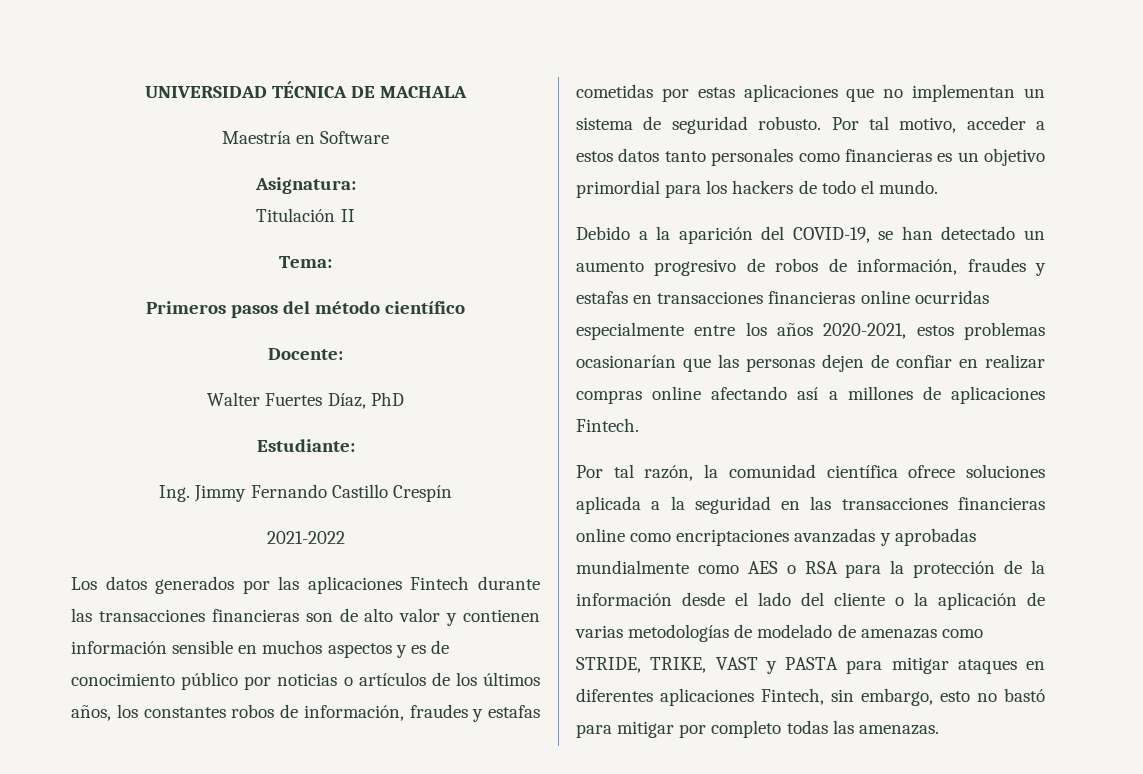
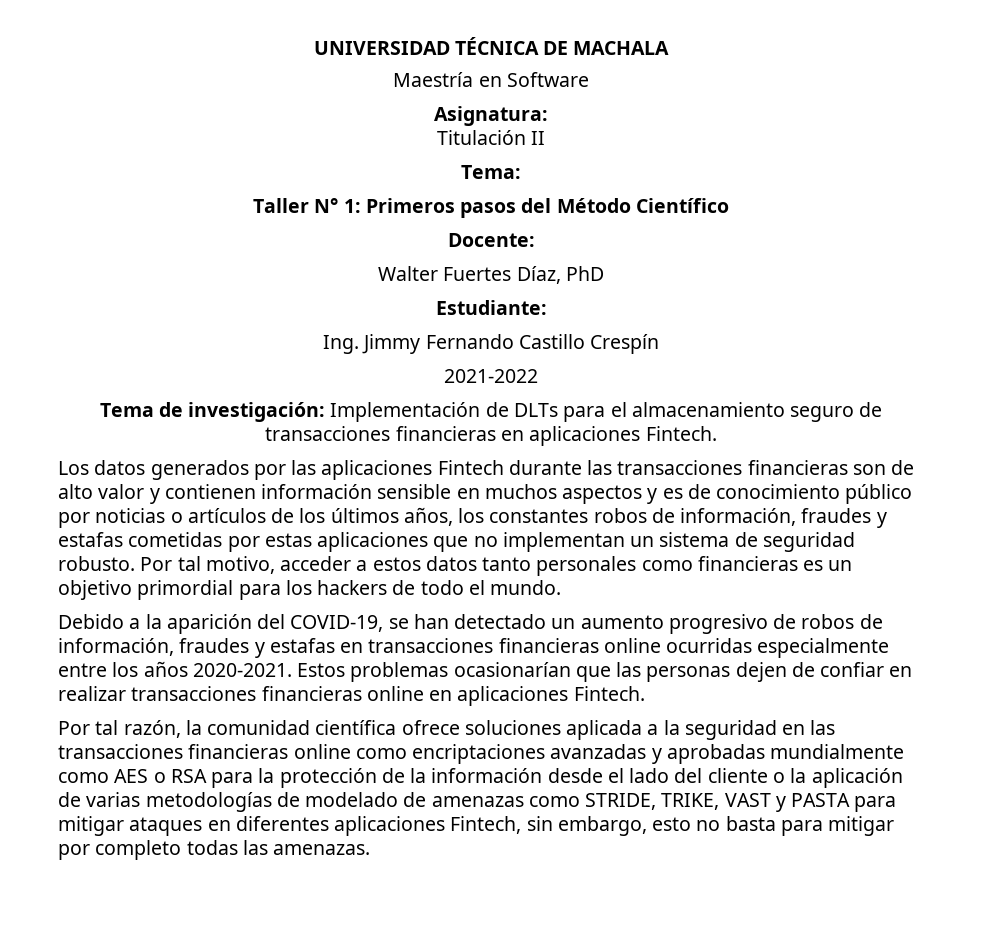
- Primeros pasos del método científico
+ Taller N° 1: Primeros pasos del Método Científico
+ Tema de investigación: Implementación de DLTs para el almacenamiento seguro de transacciones financieras en aplicaciones Fintech.
- Debido a la aparición del COVID-19, se han detectado un aumento progresivo de robos de información, fraudes y estafas en transacciones financieras online ocurridas especialmente entre los años 2020-2021, estos problemas ocasionarían que las personas dejen de confiar en realizar compras online afectando así a millones de aplicaciones Fintech.
+ Debido a la aparición del COVID-19, se han detectado un aumento progresivo de robos de información, fraudes y estafas en transacciones financieras online ocurridas especialmente entre los años 2020-2021. Estos problemas ocasionarían que las personas dejen de confiar en realizar transacciones financieras online en aplicaciones Fintech.
- Por tal razón, la comunidad científica ofrece soluciones aplicada a la seguridad en las transacciones financieras online como encriptaciones avanzadas y aprobadas mundialmente como AES o RSA para la protección de la información desde el lado del cliente o la aplicación de varias metodologías de modelado de amenazas como STRIDE, TRIKE, VAST y PASTA para mitigar ataques en diferentes aplicaciones Fintech, sin embargo, esto no bastó para mitigar por completo todas las amenazas.
+ Por tal razón, la comunidad científica ofrece soluciones aplicada a la seguridad en las transacciones financieras online como encriptaciones avanzadas y aprobadas mundialmente como AES o RSA para la protección de la información desde el lado del cliente o la aplicación de varias metodologías de modelado de amenazas como STRIDE, TRIKE, VAST y PASTA para mitigar ataques en diferentes aplicaciones Fintech, sin embargo, esto no basta para mitigar por completo todas las amenazas.

